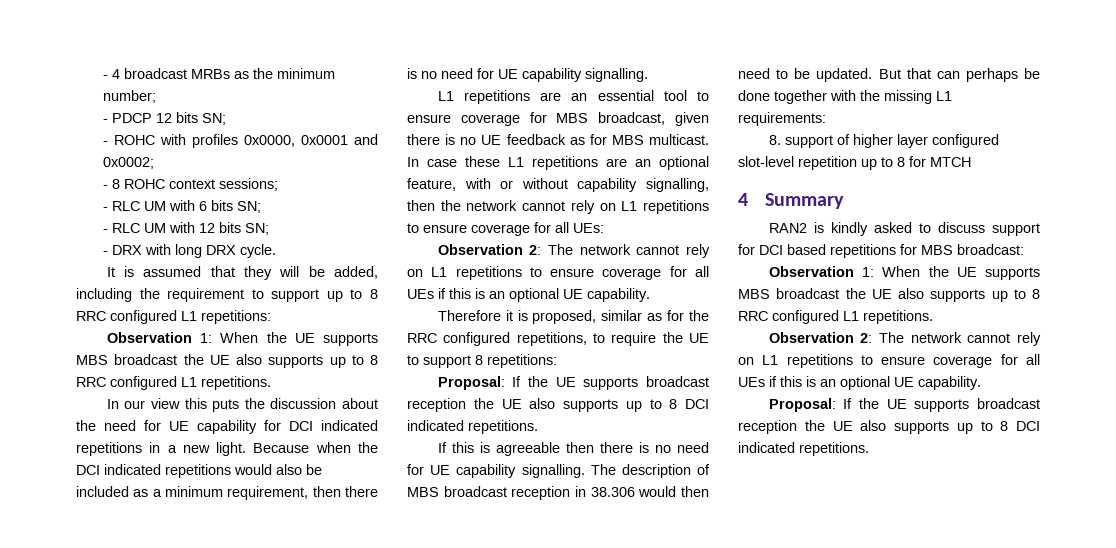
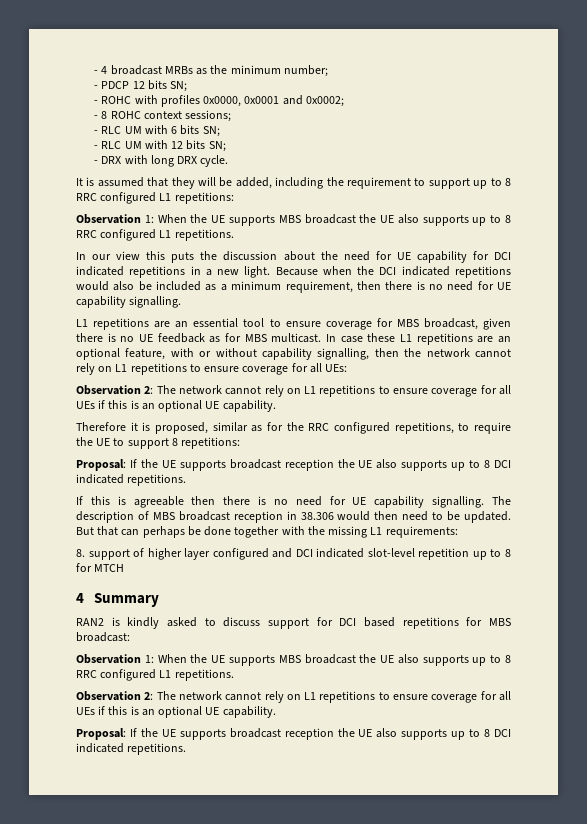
- 8. support of higher layer configured slot-level repetition up to 8 for MTCH
+ 8. support of higher layer configured and DCI indicated slot-level repetition up to 8 for MTCH

